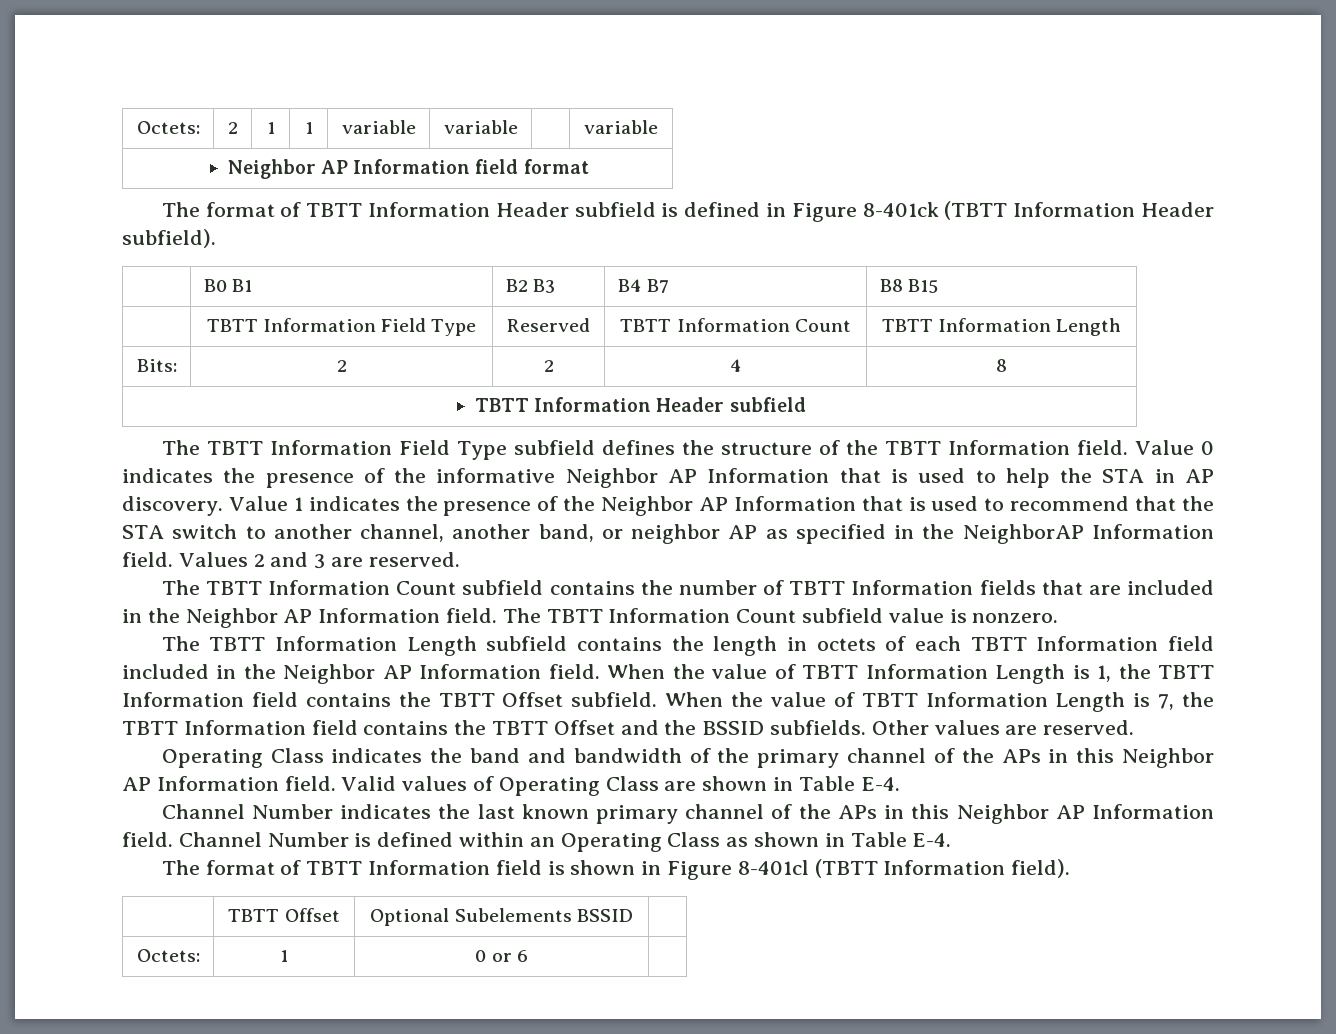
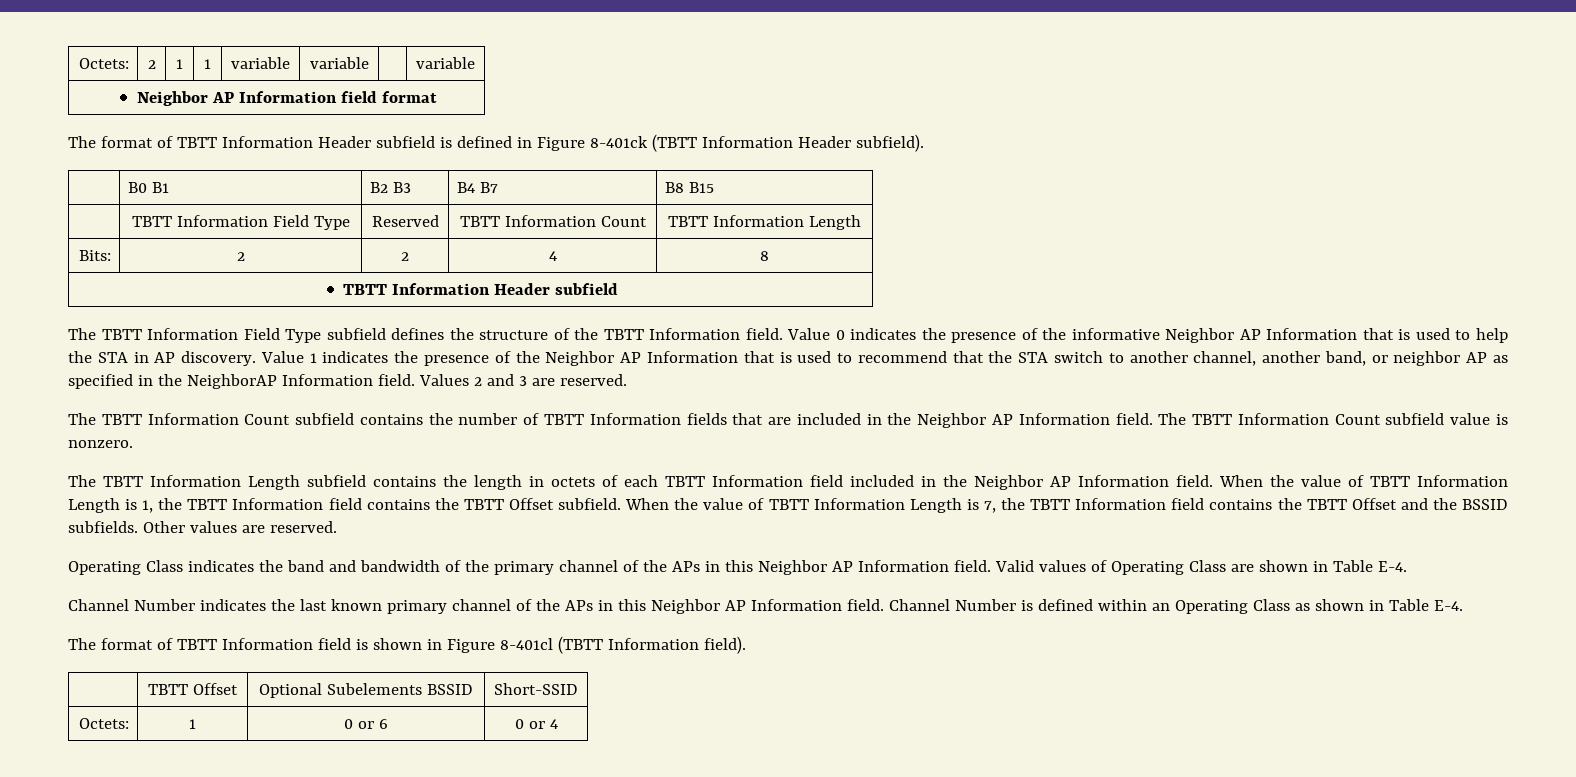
- | TBTT Offset | Optional Subelements BSSID |
+ | TBTT Offset | Optional Subelements BSSID | Short-SSID
- Octets: | 1 | 0 or 6 |
+ Octets: | 1 | 0 or 6 | 0 or 4

